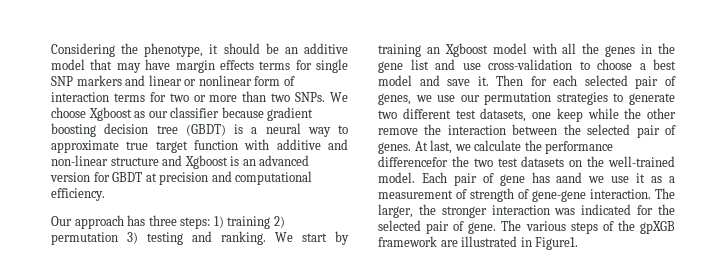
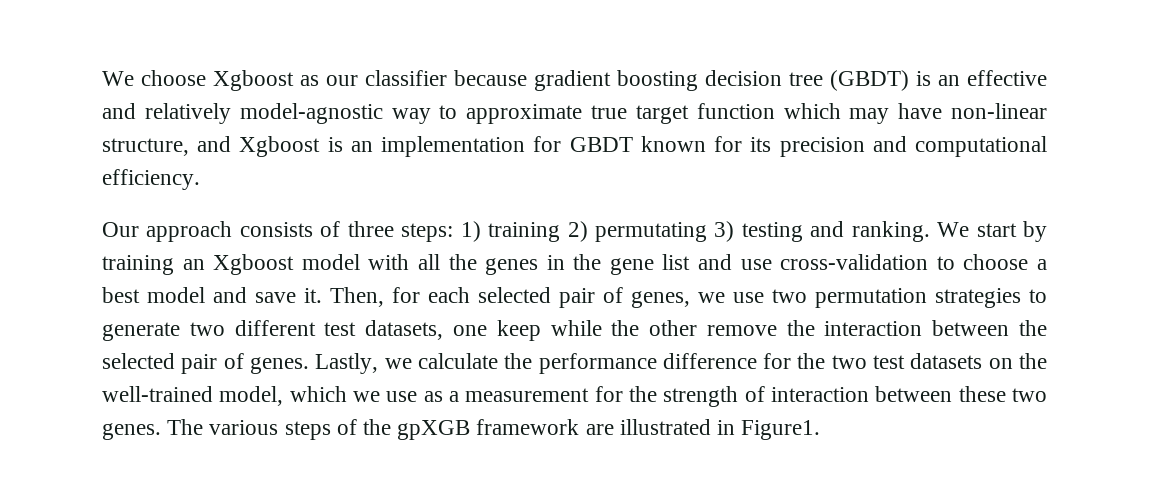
- Considering the phenotype, it should be an additive model that may have margin effects terms for single SNP markers and linear or nonlinear form of interaction terms for two or more than two SNPs. We choose Xgboost as our classifier because gradient boosting decision tree (GBDT) is a neural way to approximate true target function with additive and non-linear structure and Xgboost is an advanced version for GBDT at precision and computational efficiency.
+ We choose Xgboost as our classifier because gradient boosting decision tree (GBDT) is an effective and relatively model-agnostic way to approximate true target function which may have non-linear structure, and Xgboost is an implementation for GBDT known for its precision and computational efficiency.
- Our approach has three steps: 1) training 2) permutation 3) testing and ranking.
+ Our approach consists of three steps: 1) training 2) permutating 3) testing and ranking.
- Then for each selected pair of genes, we use our permutation strategies to generate two different test datasets, one keep while the other remove the interaction between the selected pair of genes.
+ Then, for each selected pair of genes, we use two permutation strategies to generate two different test datasets, one keep while the other remove the interaction between the selected pair of genes.
- At last, we calculate the performance differencefor the two test datasets on the well-trained model. Each pair of gene has aand we use it as a measurement of strength of gene-gene interaction. The larger, the stronger interaction was indicated for the selected pair of gene.
+ Lastly, we calculate the performance difference for the two test datasets on the well-trained model, which we use as a measurement for the strength of interaction between these two genes.

